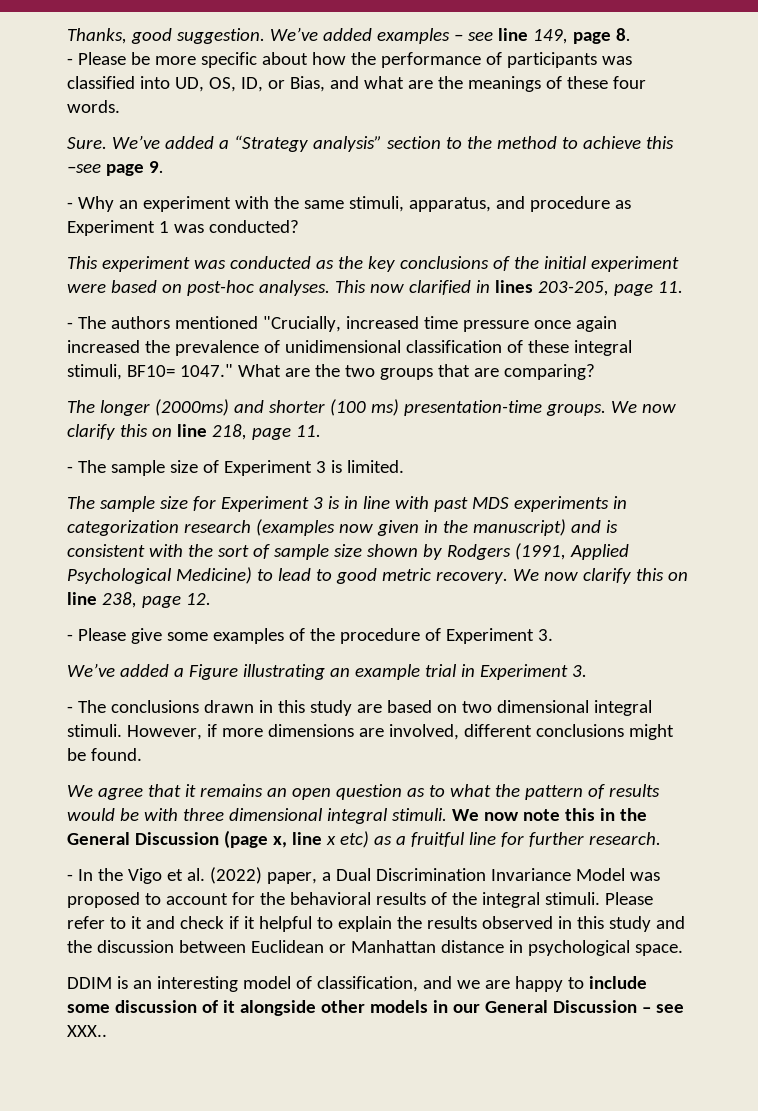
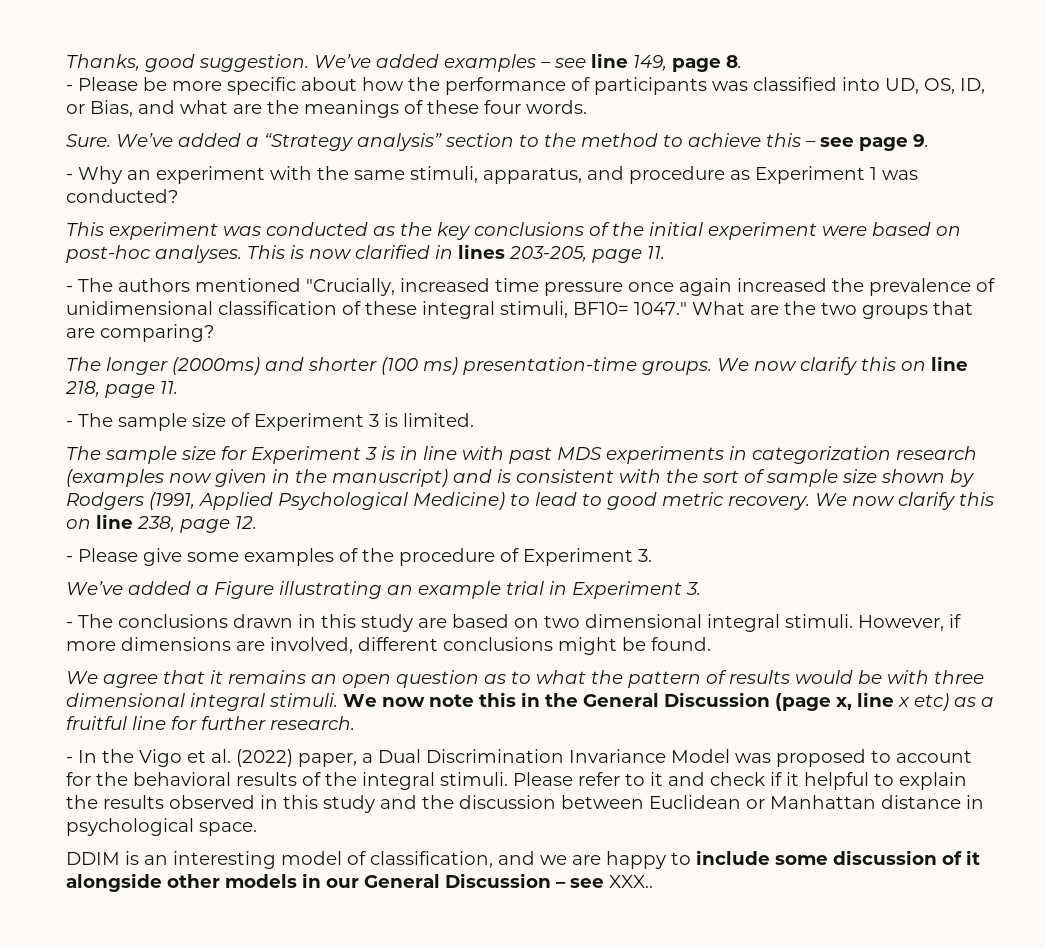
- We’ve added a “Strategy analysis” section to the method to achieve this –see page 9.
+ We’ve added a “Strategy analysis” section to the method to achieve this – see page 9.
- This now clarified in lines 203-205, page 11.
+ This is now clarified in lines 203-205, page 11.

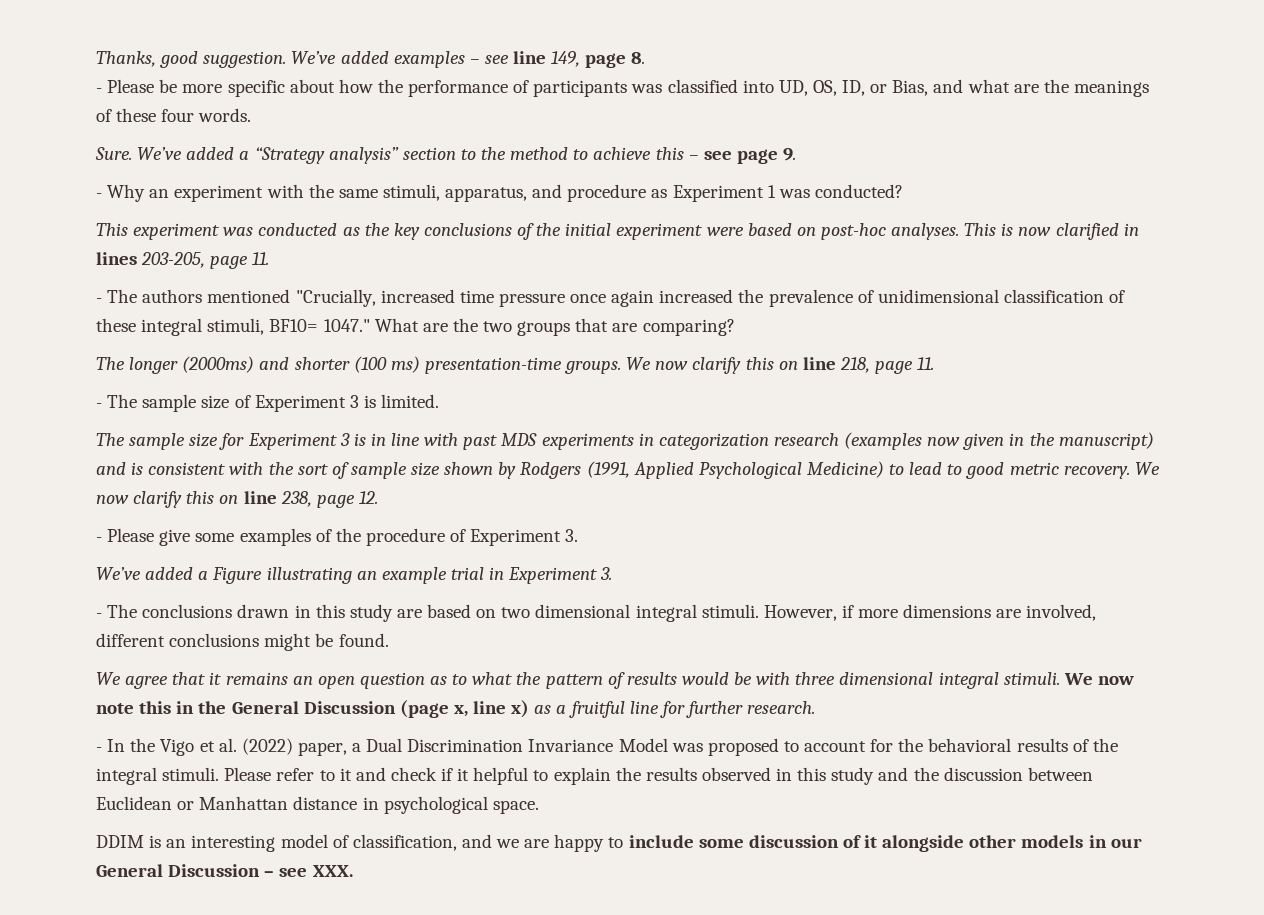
- We now note this in the General Discussion (page x, line x etc) as a fruitful line for further research.
+ We now note this in the General Discussion (page x, line x) as a fruitful line for further research.
- DDIM is an interesting model of classification, and we are happy to include some discussion of it alongside other models in our General Discussion – see XXX..
+ DDIM is an interesting model of classification, and we are happy to include some discussion of it alongside other models in our General Discussion – see XXX.

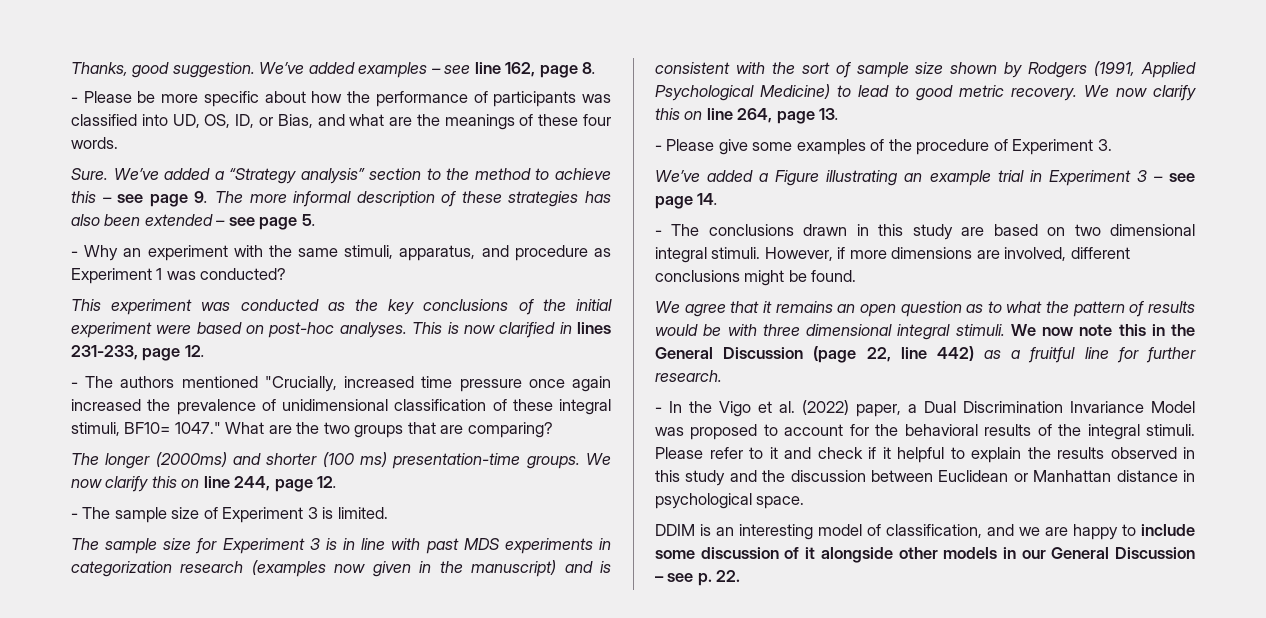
- We’ve added examples – see line 149, page 8.
+ We’ve added examples – see line 162, page 8.
- We’ve added a “Strategy analysis” section to the method to achieve this – see page 9.
+ We’ve added a “Strategy analysis” section to the method to achieve this – see page 9. The more informal description of these strategies has also been extended – see page 5.
- This is now clarified in lines 203-205, page 11.
+ This is now clarified in lines 231-233, page 12.
- We now clarify this on line 218, page 11.
+ We now clarify this on line 244, page 12.
- We now clarify this on line 238, page 12.
+ We now clarify this on line 264, page 13.
- We’ve added a Figure illustrating an example trial in Experiment 3.
+ We’ve added a Figure illustrating an example trial in Experiment 3 – see page 14.
- We now note this in the General Discussion (page x, line x) as a fruitful line for further research.
+ We now note this in the General Discussion (page 22, line 442) as a fruitful line for further research.
- DDIM is an interesting model of classification, and we are happy to include some discussion of it alongside other models in our General Discussion – see XXX.
+ DDIM is an interesting model of classification, and we are happy to include some discussion of it alongside other models in our General Discussion – see p. 22.

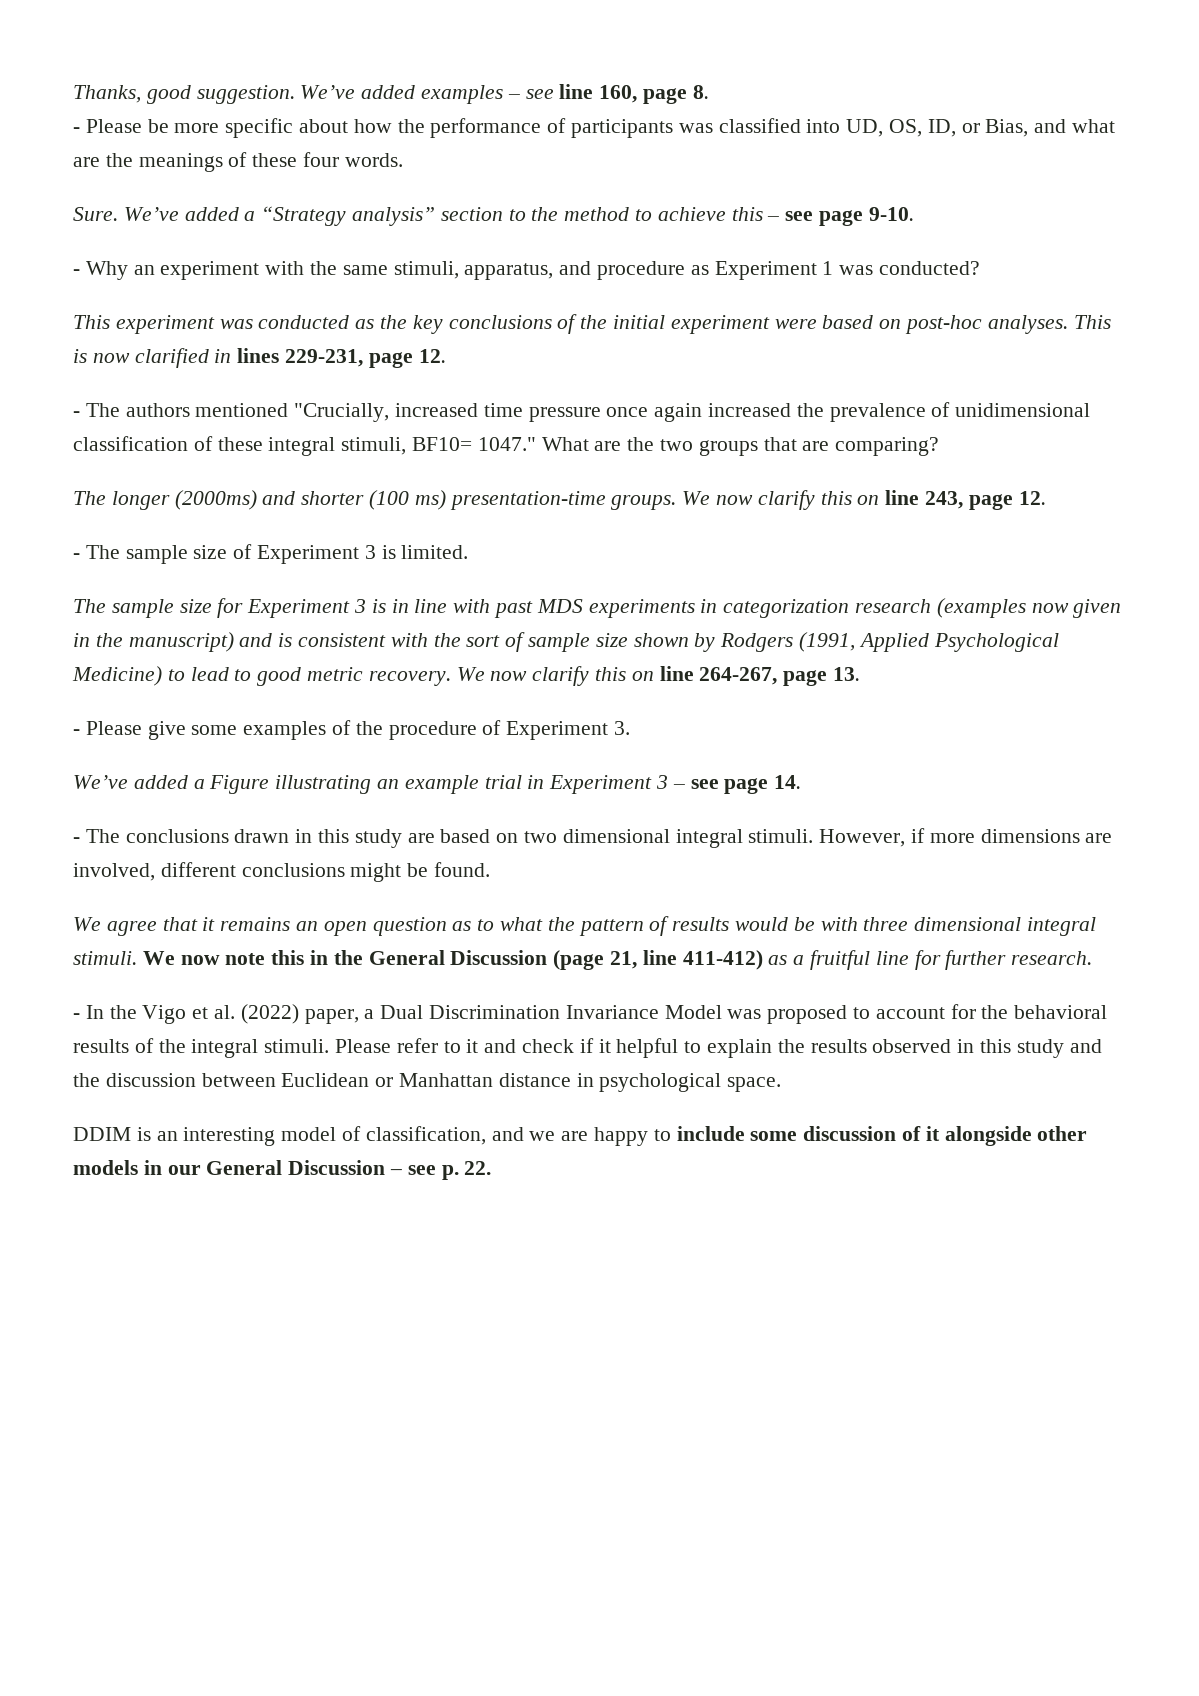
- We’ve added examples – see line 162, page 8.
+ We’ve added examples – see line 160, page 8.
- We’ve added a “Strategy analysis” section to the method to achieve this – see page 9. The more informal description of these strategies has also been extended – see page 5.
+ We’ve added a “Strategy analysis” section to the method to achieve this – see page 9-10.
- This is now clarified in lines 231-233, page 12.
+ This is now clarified in lines 229-231, page 12.
- We now clarify this on line 244, page 12.
+ We now clarify this on line 243, page 12.
- We now clarify this on line 264, page 13.
+ We now clarify this on line 264-267, page 13.
- We now note this in the General Discussion (page 22, line 442) as a fruitful line for further research.
+ We now note this in the General Discussion (page 21, line 411-412) as a fruitful line for further research.

